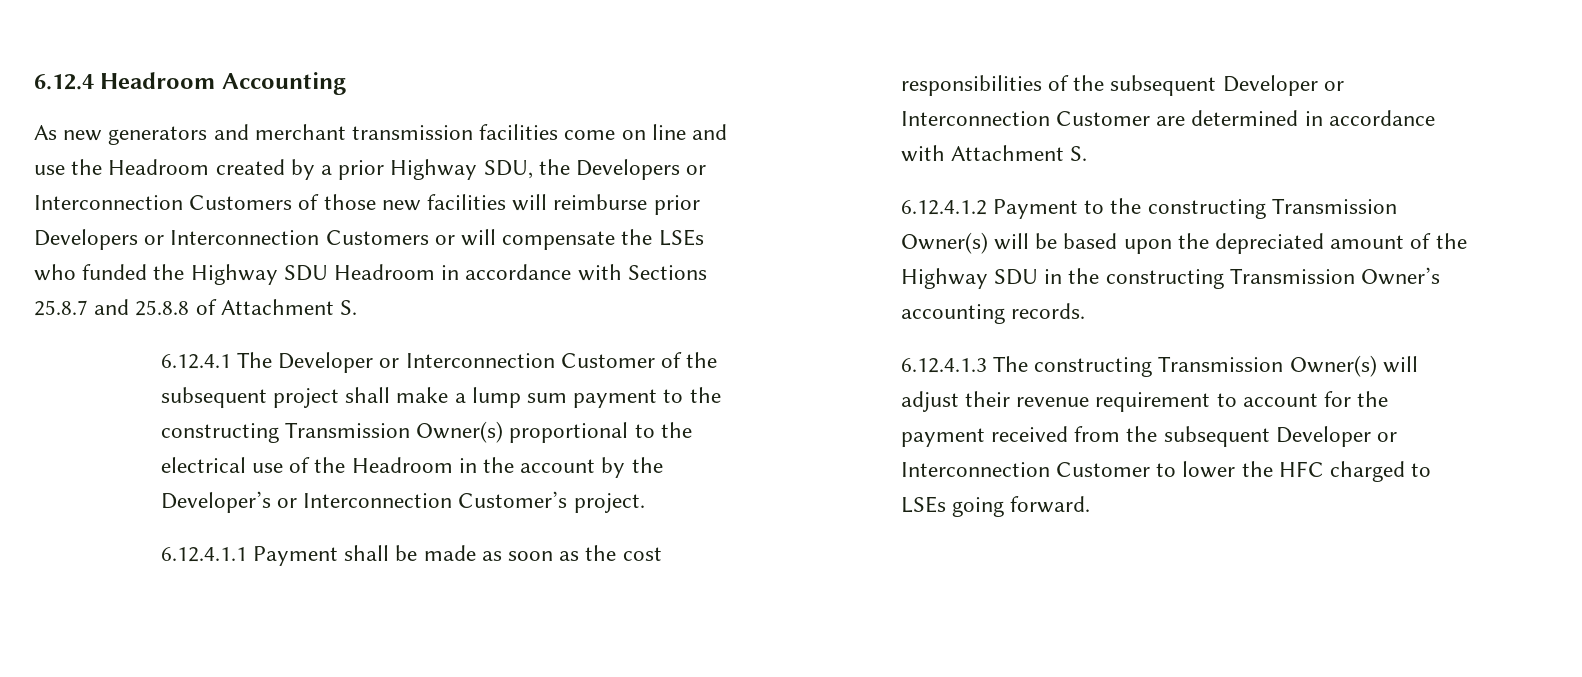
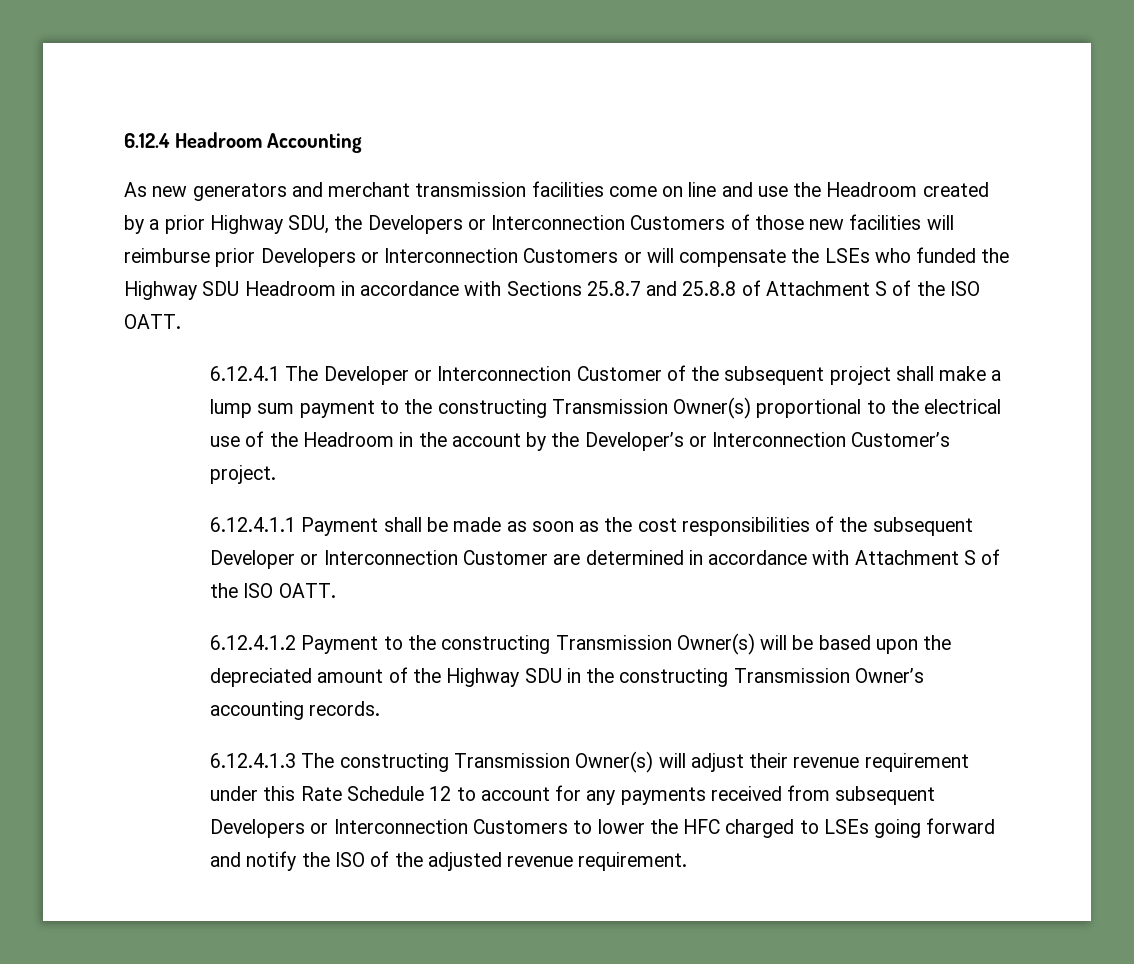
- As new generators and merchant transmission facilities come on line and use the Headroom created by a prior Highway SDU, the Developers or Interconnection Customers of those new facilities will reimburse prior Developers or Interconnection Customers or will compensate the LSEs who funded the Highway SDU Headroom in accordance with Sections 25.8.7 and 25.8.8 of Attachment S.
+ As new generators and merchant transmission facilities come on line and use the Headroom created by a prior Highway SDU, the Developers or Interconnection Customers of those new facilities will reimburse prior Developers or Interconnection Customers or will compensate the LSEs who funded the Highway SDU Headroom in accordance with Sections 25.8.7 and 25.8.8 of Attachment S of the ISO OATT.
- 6.12.4.1.1 Payment shall be made as soon as the cost responsibilities of the subsequent Developer or Interconnection Customer are determined in accordance with Attachment S.
+ 6.12.4.1.1 Payment shall be made as soon as the cost responsibilities of the subsequent Developer or Interconnection Customer are determined in accordance with Attachment S of the ISO OATT.
- 6.12.4.1.3 The constructing Transmission Owner(s) will adjust their revenue requirement to account for the payment received from the subsequent Developer or Interconnection Customer to lower the HFC charged to LSEs going forward.
+ 6.12.4.1.3 The constructing Transmission Owner(s) will adjust their revenue requirement under this Rate Schedule 12 to account for any payments received from subsequent Developers or Interconnection Customers to lower the HFC charged to LSEs going forward and notify the ISO of the adjusted revenue requirement.

